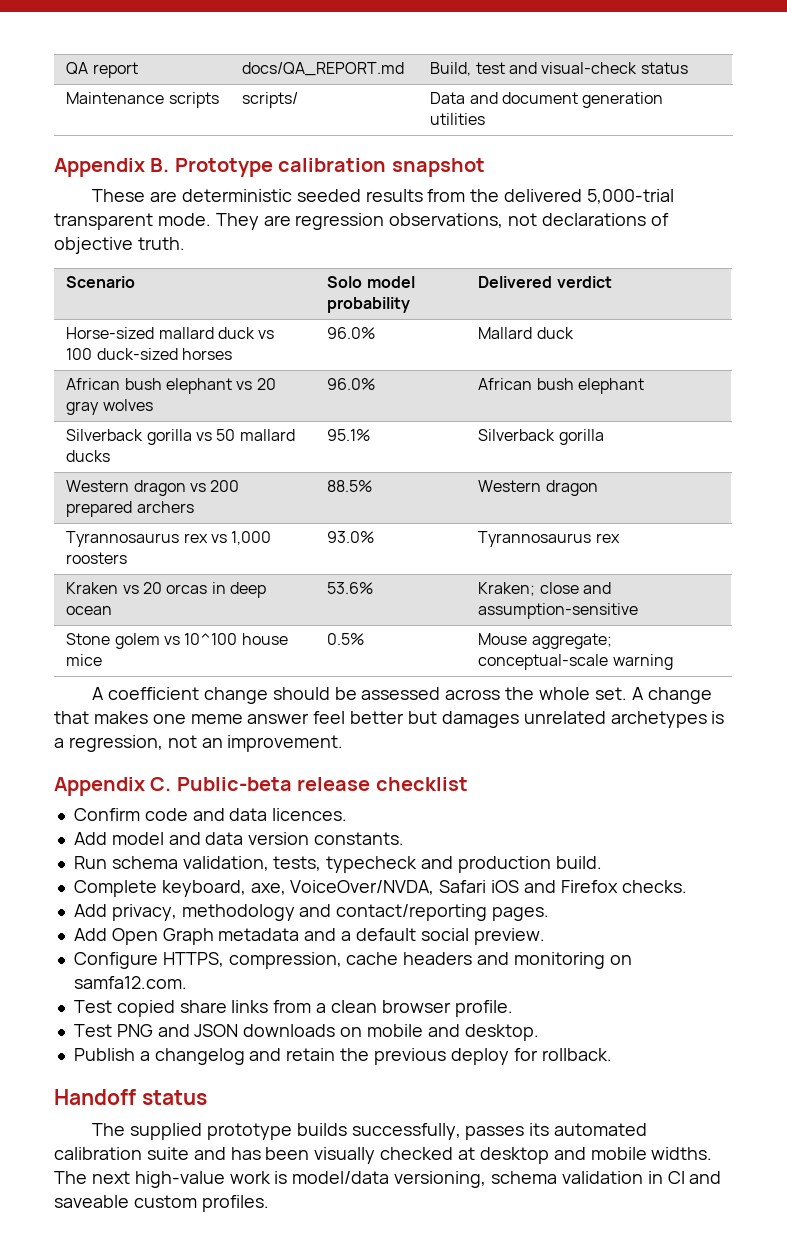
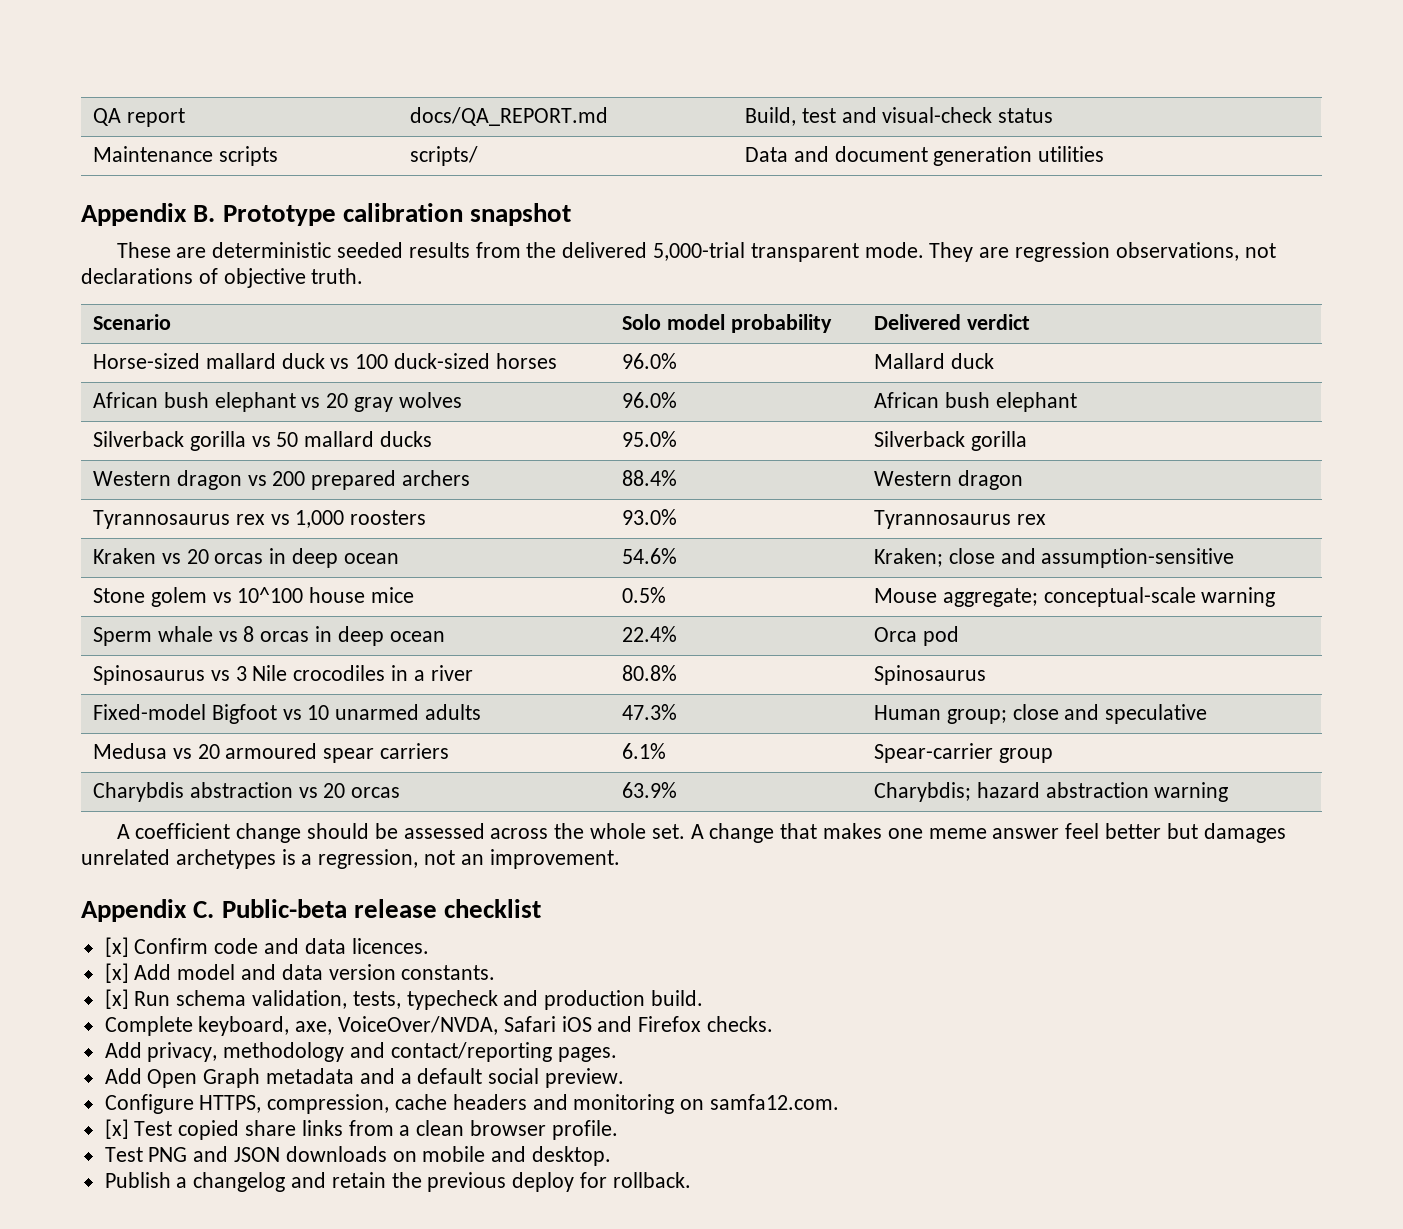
- Silverback gorilla vs 50 mallard ducks | 95.1% | Silverback gorilla
+ Silverback gorilla vs 50 mallard ducks | 95.0% | Silverback gorilla
- Western dragon vs 200 prepared archers | 88.5% | Western dragon
+ Western dragon vs 200 prepared archers | 88.4% | Western dragon
- Kraken vs 20 orcas in deep ocean | 53.6% | Kraken; close and assumption-sensitive
+ Kraken vs 20 orcas in deep ocean | 54.6% | Kraken; close and assumption-sensitive
+ Sperm whale vs 8 orcas in deep ocean | 22.4% | Orca pod
+ Spinosaurus vs 3 Nile crocodiles in a river | 80.8% | Spinosaurus
+ Fixed-model Bigfoot vs 10 unarmed adults | 47.3% | Human group; close and speculative
+ Medusa vs 20 armoured spear carriers | 6.1% | Spear-carrier group
+ Charybdis abstraction vs 20 orcas | 63.9% | Charybdis; hazard abstraction warning
- Confirm code and data licences.
+ [x] Confirm code and data licences.
- Add model and data version constants.
+ [x] Add model and data version constants.
- Run schema validation, tests, typecheck and production build.
+ [x] Run schema validation, tests, typecheck and production build.
- Test copied share links from a clean browser profile.
+ [x] Test copied share links from a clean browser profile.
- Handoff status
- The supplied prototype builds successfully, passes its automated calibration suite and has been visually checked at desktop and mobile widths. The next high-value work is model/data versioning, schema validation in CI and saveable custom profiles.

